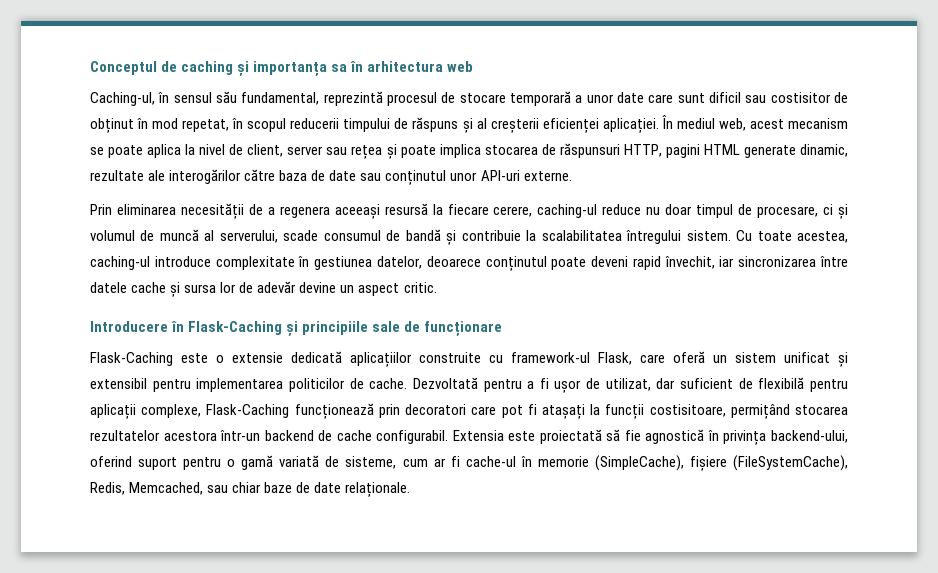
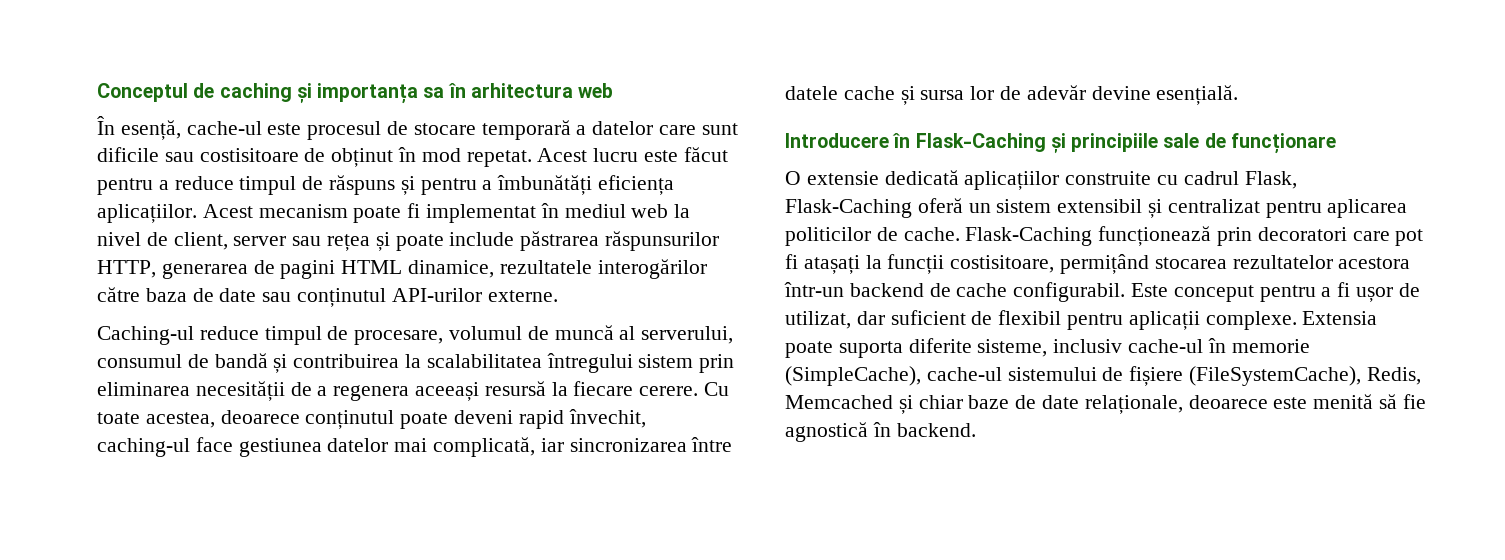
- Caching-ul, în sensul său fundamental, reprezintă procesul de stocare temporară a unor date care sunt dificil sau costisitor de obținut în mod repetat, în scopul reducerii timpului de răspuns și al creșterii eficienței aplicației. În mediul web, acest mecanism se poate aplica la nivel de client, server sau rețea și poate implica stocarea de răspunsuri HTTP, pagini HTML generate dinamic, rezultate ale interogărilor către baza de date sau conținutul unor API-uri externe.
+ În esență, cache-ul este procesul de stocare temporară a datelor care sunt dificile sau costisitoare de obținut în mod repetat. Acest lucru este făcut pentru a reduce timpul de răspuns și pentru a îmbunătăți eficiența aplicațiilor. Acest mecanism poate fi implementat în mediul web la nivel de client, server sau rețea și poate include păstrarea răspunsurilor HTTP, generarea de pagini HTML dinamice, rezultatele interogărilor către baza de date sau conținutul API-urilor externe.
- Prin eliminarea necesității de a regenera aceeași resursă la fiecare cerere, caching-ul reduce nu doar timpul de procesare, ci și volumul de muncă al serverului, scade consumul de bandă și contribuie la scalabilitatea întregului sistem. Cu toate acestea, caching-ul introduce complexitate în gestiunea datelor, deoarece conținutul poate deveni rapid învechit, iar sincronizarea între datele cache și sursa lor de adevăr devine un aspect critic.
+ Caching-ul reduce timpul de procesare, volumul de muncă al serverului, consumul de bandă și contribuirea la scalabilitatea întregului sistem prin eliminarea necesității de a regenera aceeași resursă la fiecare cerere. Cu toate acestea, deoarece conținutul poate deveni rapid învechit, caching-ul face gestiunea datelor mai complicată, iar sincronizarea între datele cache și sursa lor de adevăr devine esențială.
- Flask-Caching este o extensie dedicată aplicațiilor construite cu framework-ul Flask, care oferă un sistem unificat și extensibil pentru implementarea politicilor de cache. Dezvoltată pentru a fi ușor de utilizat, dar suficient de flexibilă pentru aplicații complexe, Flask-Caching funcționează prin decoratori care pot fi atașați la funcții costisitoare, permițând stocarea rezultatelor acestora într-un backend de cache configurabil.
+ O extensie dedicată aplicațiilor construite cu cadrul Flask, Flask-Caching oferă un sistem extensibil și centralizat pentru aplicarea politicilor de cache. Flask-Caching funcționează prin decoratori care pot fi atașați la funcții costisitoare, permițând stocarea rezultatelor acestora într-un backend de cache configurabil.
- Extensia este proiectată să fie agnostică în privința backend-ului, oferind suport pentru o gamă variată de sisteme, cum ar fi cache-ul în memorie (SimpleCache), fișiere (FileSystemCache), Redis, Memcached, sau chiar baze de date relaționale.
+ Este conceput pentru a fi ușor de utilizat, dar suficient de flexibil pentru aplicații complexe. Extensia poate suporta diferite sisteme, inclusiv cache-ul în memorie (SimpleCache), cache-ul sistemului de fișiere (FileSystemCache), Redis, Memcached și chiar baze de date relaționale, deoarece este menită să fie agnostică în backend.

